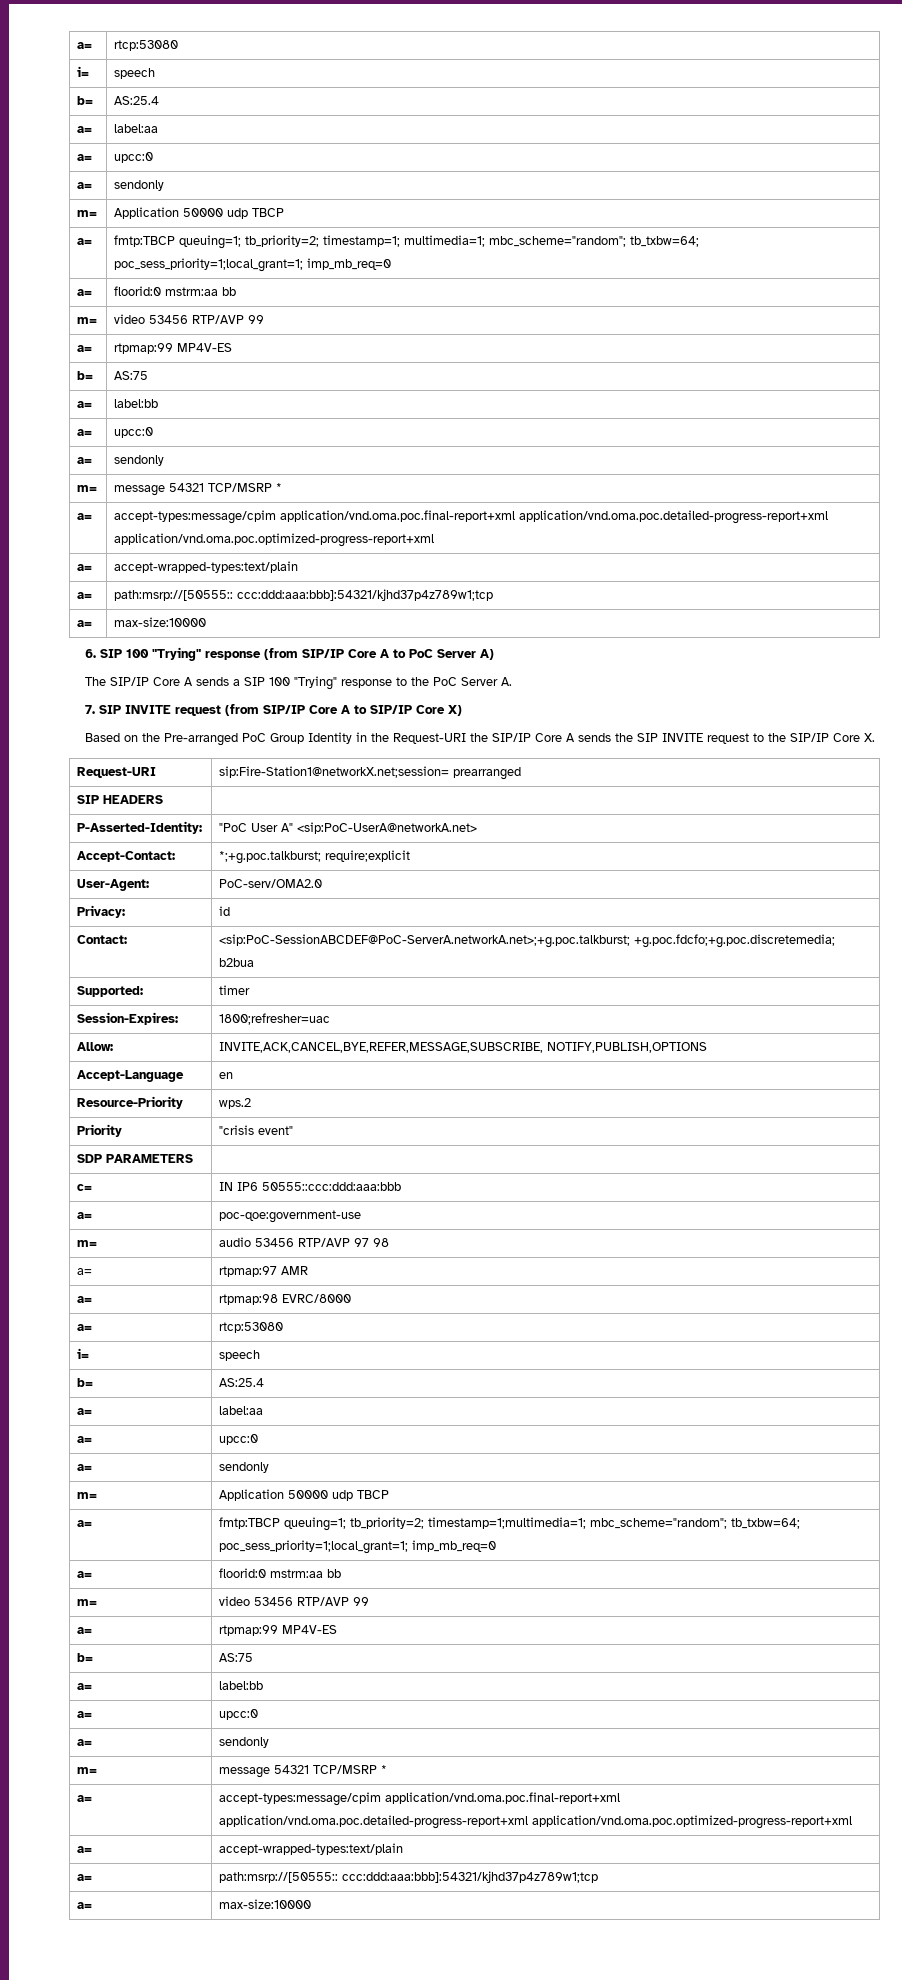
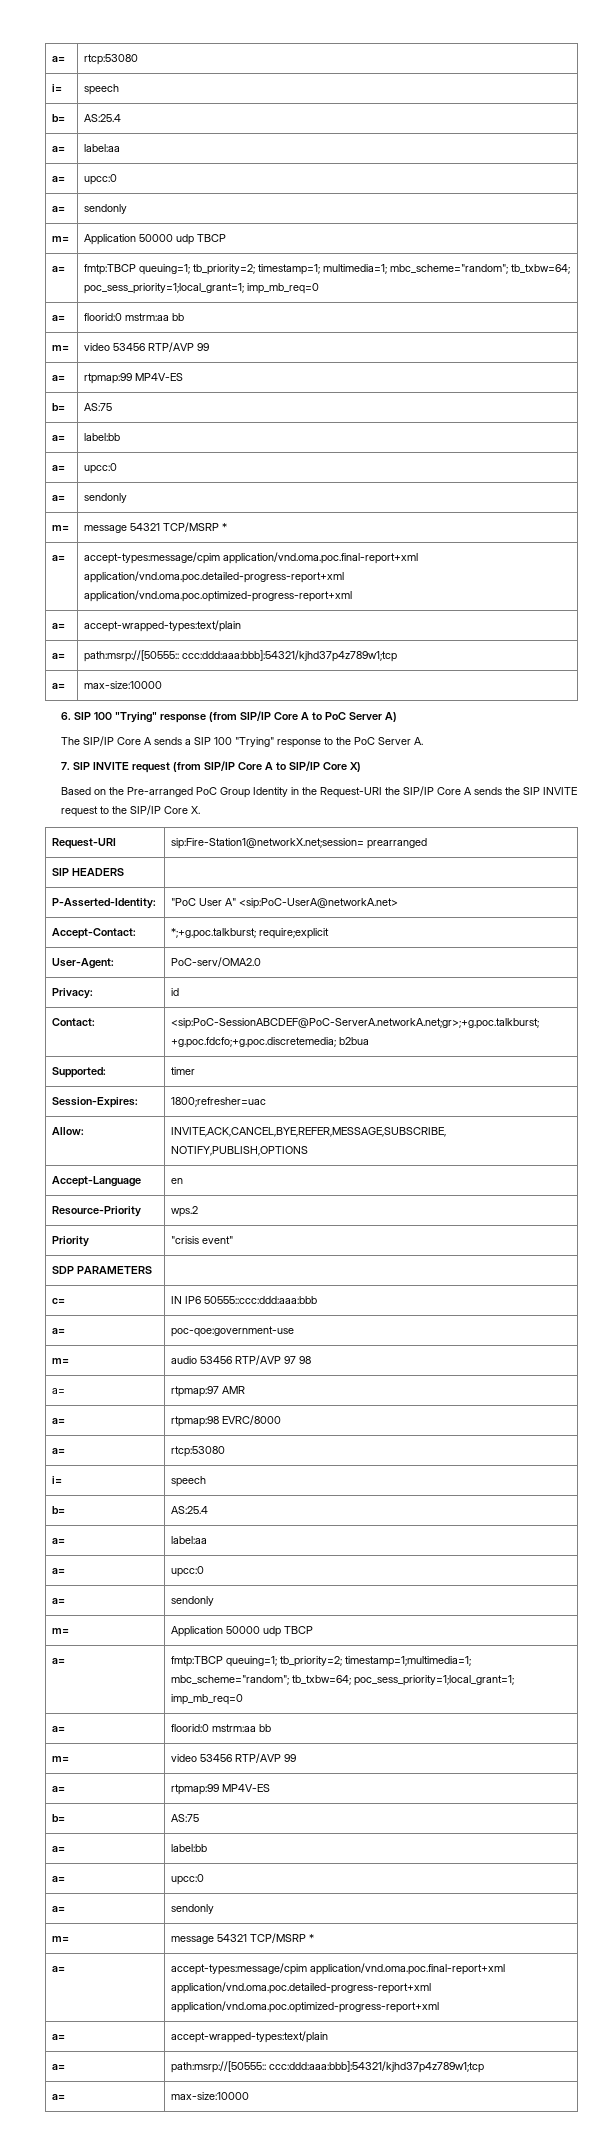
- Contact: | <sip:PoC-SessionABCDEF@PoC-ServerA.networkA.net>;+g.poc.talkburst; +g.poc.fdcfo;+g.poc.discretemedia; b2bua
+ Contact: | <sip:PoC-SessionABCDEF@PoC-ServerA.networkA.net;gr>;+g.poc.talkburst; +g.poc.fdcfo;+g.poc.discretemedia; b2bua

